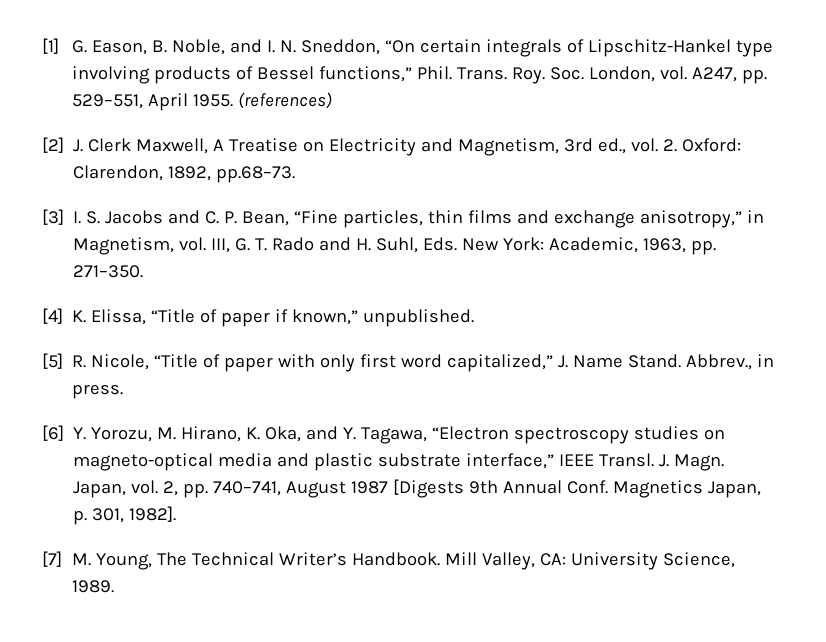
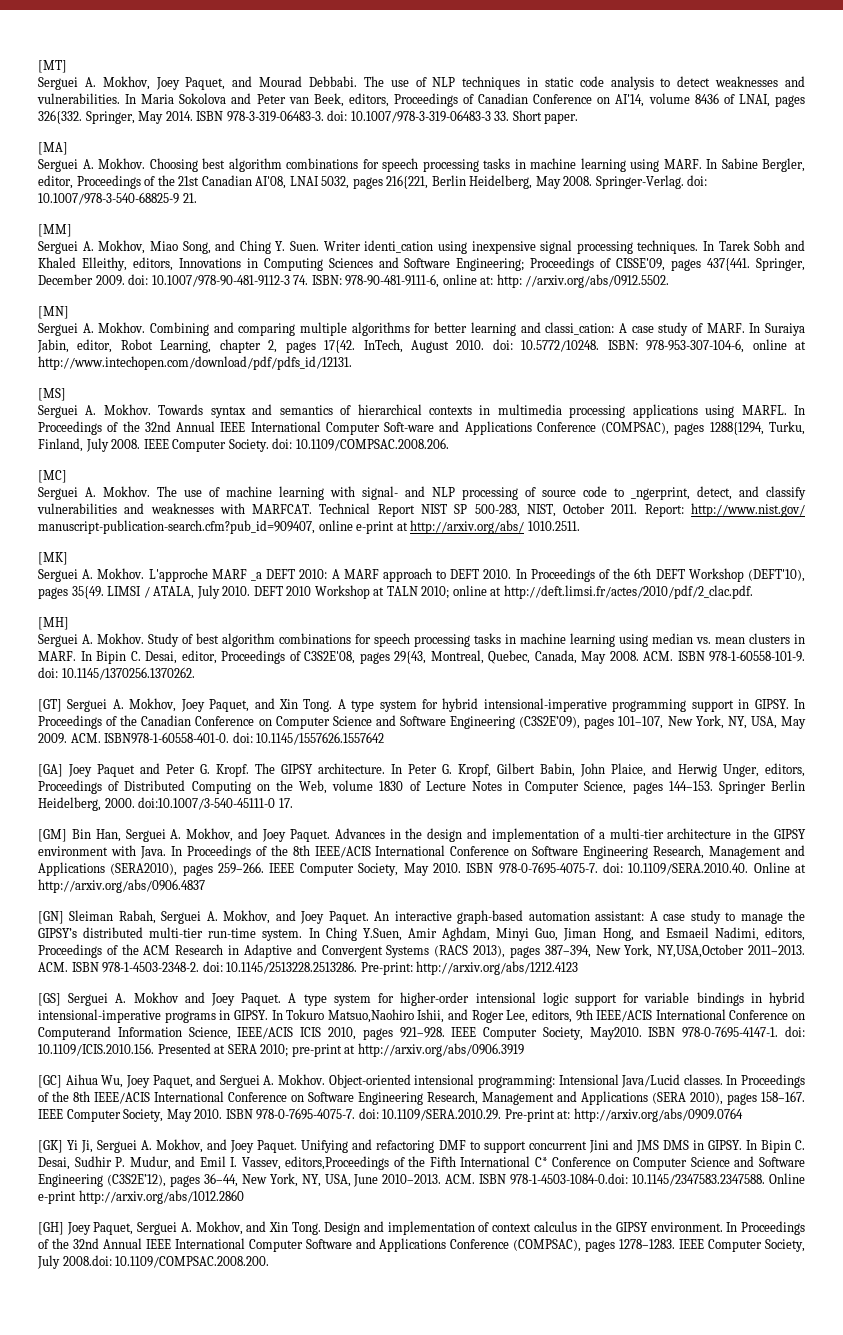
- [1] G. Eason, B. Noble, and I. N. Sneddon, “On certain integrals of Lipschitz-Hankel type involving products of Bessel functions,” Phil. Trans. Roy. Soc. London, vol. A247, pp. 529–551, April 1955. (references)
- [2] J. Clerk Maxwell, A Treatise on Electricity and Magnetism, 3rd ed., vol. 2. Oxford: Clarendon, 1892, pp.68–73.
- [3] I. S. Jacobs and C. P. Bean, “Fine particles, thin films and exchange anisotropy,” in Magnetism, vol. III, G. T. Rado and H. Suhl, Eds. New York: Academic, 1963, pp. 271–350.
- [4] K. Elissa, “Title of paper if known,” unpublished.
- [5] R. Nicole, “Title of paper with only first word capitalized,” J. Name Stand. Abbrev., in press.
- [6] Y. Yorozu, M. Hirano, K. Oka, and Y. Tagawa, “Electron spectroscopy studies on magneto-optical media and plastic substrate interface,” IEEE Transl. J. Magn. Japan, vol. 2, pp. 740–741, August 1987 [Digests 9th Annual Conf. Magnetics Japan, p. 301, 1982].
- [7] M. Young, The Technical Writer’s Handbook. Mill Valley, CA: University Science, 1989.
+ [MT]
+ Serguei A. Mokhov, Joey Paquet, and Mourad Debbabi. The use of NLP techniques in static code analysis to detect weaknesses and vulnerabilities. In Maria Sokolova and Peter van Beek, editors, Proceedings of Canadian Conference on AI'14, volume 8436 of LNAI, pages 326{332. Springer, May 2014. ISBN 978-3-319-06483-3. doi: 10.1007/978-3-319-06483-3 33. Short paper.
+ [MA]
+ Serguei A. Mokhov. Choosing best algorithm combinations for speech processing tasks in machine learning using MARF. In Sabine Bergler, editor, Proceedings of the 21st Canadian AI'08, LNAI 5032, pages 216{221, Berlin Heidelberg, May 2008. Springer-Verlag. doi: 10.1007/978-3-540-68825-9 21.
+ [MM]
+ Serguei A. Mokhov, Miao Song, and Ching Y. Suen. Writer identi_cation using inexpensive signal processing techniques. In Tarek Sobh and Khaled Elleithy, editors, Innovations in Computing Sciences and Software Engineering; Proceedings of CISSE'09, pages 437{441. Springer, December 2009. doi: 10.1007/978-90-481-9112-3 74. ISBN: 978-90-481-9111-6, online at: http: //arxiv.org/abs/0912.5502.
+ [MN]
+ Serguei A. Mokhov. Combining and comparing multiple algorithms for better learning and classi_cation: A case study of MARF. In Suraiya Jabin, editor, Robot Learning, chapter 2, pages 17{42. InTech, August 2010. doi: 10.5772/10248. ISBN: 978-953-307-104-6, online at http://www.intechopen.com/download/pdf/pdfs_id/12131.
+ [MS]
+ Serguei A. Mokhov. Towards syntax and semantics of hierarchical contexts in multimedia processing applications using MARFL. In Proceedings of the 32nd Annual IEEE International Computer Soft-ware and Applications Conference (COMPSAC), pages 1288{1294, Turku, Finland, July 2008. IEEE Computer Society. doi: 10.1109/COMPSAC.2008.206.
+ [MC]
+ Serguei A. Mokhov. The use of machine learning with signal- and NLP processing of source code to _ngerprint, detect, and classify vulnerabilities and weaknesses with MARFCAT. Technical Report NIST SP 500-283, NIST, October 2011. Report: http://www.nist.gov/ manuscript-publication-search.cfm?pub_id=909407, online e-print at http://arxiv.org/abs/ 1010.2511.
+ [MK]
+ Serguei A. Mokhov. L'approche MARF _a DEFT 2010: A MARF approach to DEFT 2010. In Proceedings of the 6th DEFT Workshop (DEFT'10), pages 35{49. LIMSI / ATALA, July 2010. DEFT 2010 Workshop at TALN 2010; online at http://deft.limsi.fr/actes/2010/pdf/2_clac.pdf.
+ [MH]
+ Serguei A. Mokhov. Study of best algorithm combinations for speech processing tasks in machine learning using median vs. mean clusters in MARF. In Bipin C. Desai, editor, Proceedings of C3S2E'08, pages 29{43, Montreal, Quebec, Canada, May 2008. ACM. ISBN 978-1-60558-101-9. doi: 10.1145/1370256.1370262.
+ [GT] Serguei A. Mokhov, Joey Paquet, and Xin Tong. A type system for hybrid intensional-imperative programming support in GIPSY. In Proceedings of the Canadian Conference on Computer Science and Software Engineering (C3S2E’09), pages 101–107, New York, NY, USA, May 2009. ACM. ISBN978-1-60558-401-0. doi: 10.1145/1557626.1557642
+ [GA] Joey Paquet and Peter G. Kropf. The GIPSY architecture. In Peter G. Kropf, Gilbert Babin, John Plaice, and Herwig Unger, editors, Proceedings of Distributed Computing on the Web, volume 1830 of Lecture Notes in Computer Science, pages 144–153. Springer Berlin Heidelberg, 2000. doi:10.1007/3-540-45111-0 17.
+ [GM] Bin Han, Serguei A. Mokhov, and Joey Paquet. Advances in the design and implementation of a multi-tier architecture in the GIPSY environment with Java. In Proceedings of the 8th IEEE/ACIS International Conference on Software Engineering Research, Management and Applications (SERA2010), pages 259–266. IEEE Computer Society, May 2010. ISBN 978-0-7695-4075-7. doi: 10.1109/SERA.2010.40. Online at http://arxiv.org/abs/0906.4837
+ [GN] Sleiman Rabah, Serguei A. Mokhov, and Joey Paquet. An interactive graph-based automation assistant: A case study to manage the GIPSY’s distributed multi-tier run-time system. In Ching Y.Suen, Amir Aghdam, Minyi Guo, Jiman Hong, and Esmaeil Nadimi, editors, Proceedings of the ACM Research in Adaptive and Convergent Systems (RACS 2013), pages 387–394, New York, NY,USA,October 2011–2013. ACM. ISBN 978-1-4503-2348-2. doi: 10.1145/2513228.2513286. Pre-print: http://arxiv.org/abs/1212.4123
+ [GS] Serguei A. Mokhov and Joey Paquet. A type system for higher-order intensional logic support for variable bindings in hybrid intensional-imperative programs in GIPSY. In Tokuro Matsuo,Naohiro Ishii, and Roger Lee, editors, 9th IEEE/ACIS International Conference on Computerand Information Science, IEEE/ACIS ICIS 2010, pages 921–928. IEEE Computer Society, May2010. ISBN 978-0-7695-4147-1. doi: 10.1109/ICIS.2010.156. Presented at SERA 2010; pre-print at http://arxiv.org/abs/0906.3919
+ [GC] Aihua Wu, Joey Paquet, and Serguei A. Mokhov. Object-oriented intensional programming: Intensional Java/Lucid classes. In Proceedings of the 8th IEEE/ACIS International Conference on Software Engineering Research, Management and Applications (SERA 2010), pages 158–167. IEEE Computer Society, May 2010. ISBN 978-0-7695-4075-7. doi: 10.1109/SERA.2010.29. Pre-print at: http://arxiv.org/abs/0909.0764
+ [GK] Yi Ji, Serguei A. Mokhov, and Joey Paquet. Unifying and refactoring DMF to support concurrent Jini and JMS DMS in GIPSY. In Bipin C. Desai, Sudhir P. Mudur, and Emil I. Vassev, editors,Proceedings of the Fifth International C* Conference on Computer Science and Software Engineering (C3S2E’12), pages 36–44, New York, NY, USA, June 2010–2013. ACM. ISBN 978-1-4503-1084-0.doi: 10.1145/2347583.2347588. Online e-print http://arxiv.org/abs/1012.2860
+ [GH] Joey Paquet, Serguei A. Mokhov, and Xin Tong. Design and implementation of context calculus in the GIPSY environment. In Proceedings of the 32nd Annual IEEE International Computer Software and Applications Conference (COMPSAC), pages 1278–1283. IEEE Computer Society, July 2008.doi: 10.1109/COMPSAC.2008.200.

